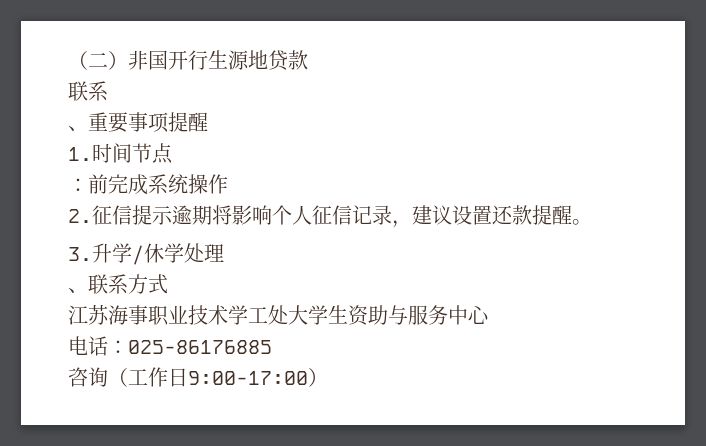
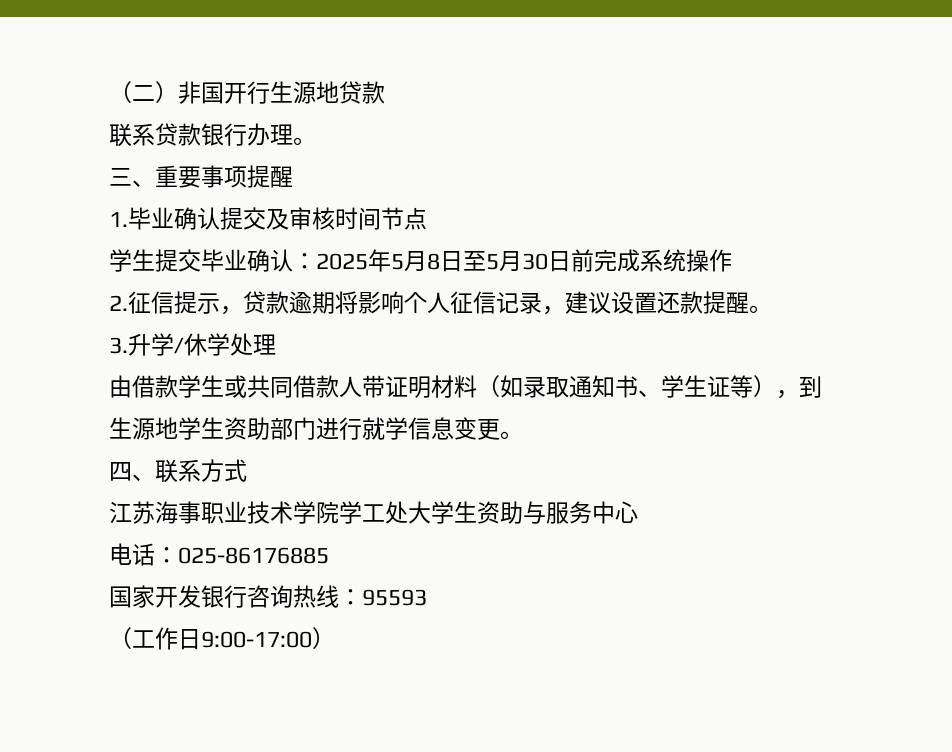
  （二）非国开行生源地贷款
- 联系
- 、重要事项提醒
+ 联系贷款银行办理。
+ 三、重要事项提醒
- 1.时间节点
- ：前完成系统操作
+ 1.毕业确认提交及审核时间节点
+ 学生提交毕业确认：2025年5月8日至5月30日前完成系统操作
- 2.征信提示逾期将影响个人征信记录，建议设置还款提醒。
+ 2.征信提示，贷款逾期将影响个人征信记录，建议设置还款提醒。
- 、联系方式
+ 由借款学生或共同借款人带证明材料（如录取通知书、学生证等），到生源地学生资助部门进行就学信息变更。
+ 四、联系方式
- 江苏海事职业技术学工处大学生资助与服务中心
+ 江苏海事职业技术学院学工处大学生资助与服务中心
- 咨询（工作日9:00-17:00）
+ 国家开发银行咨询热线：95593
+ （工作日9:00-17:00）

